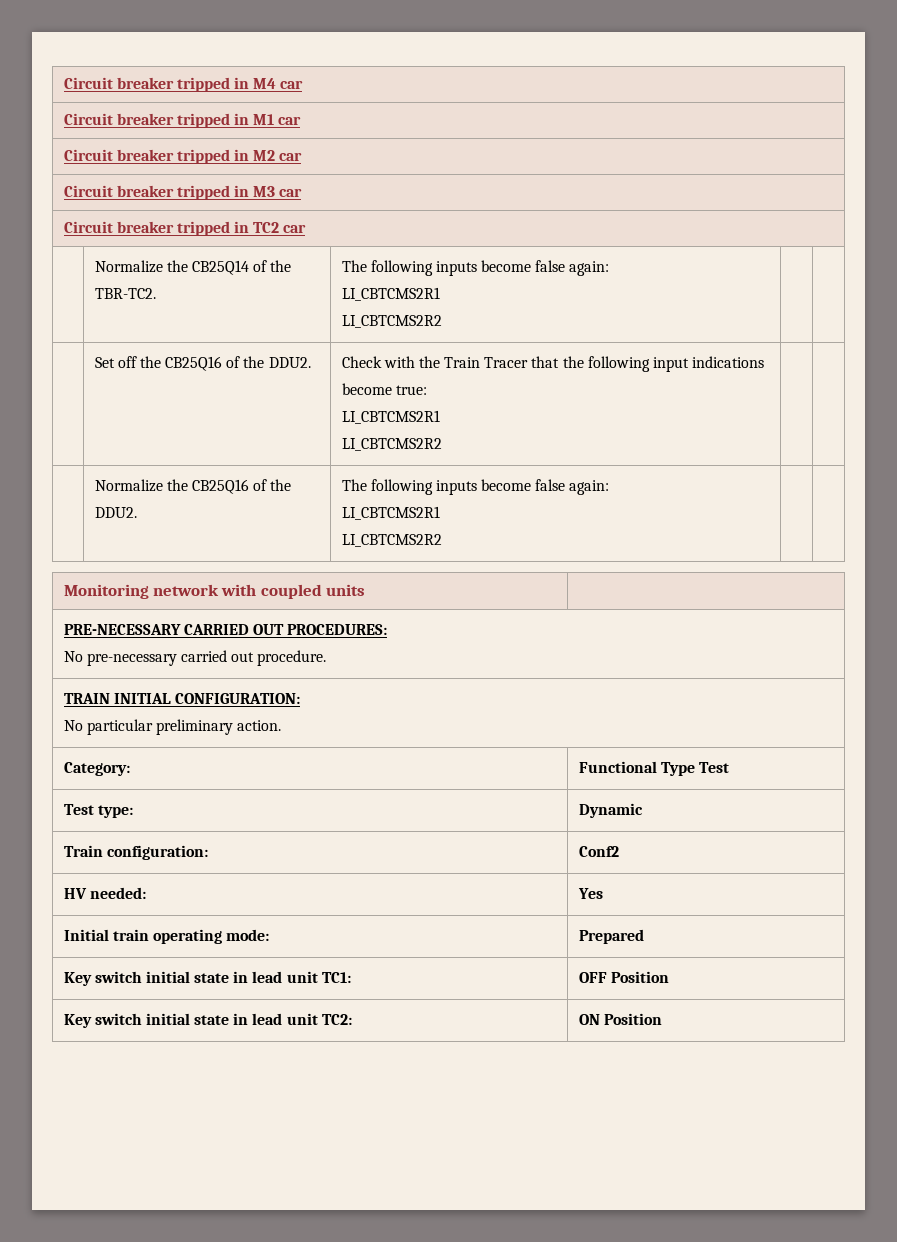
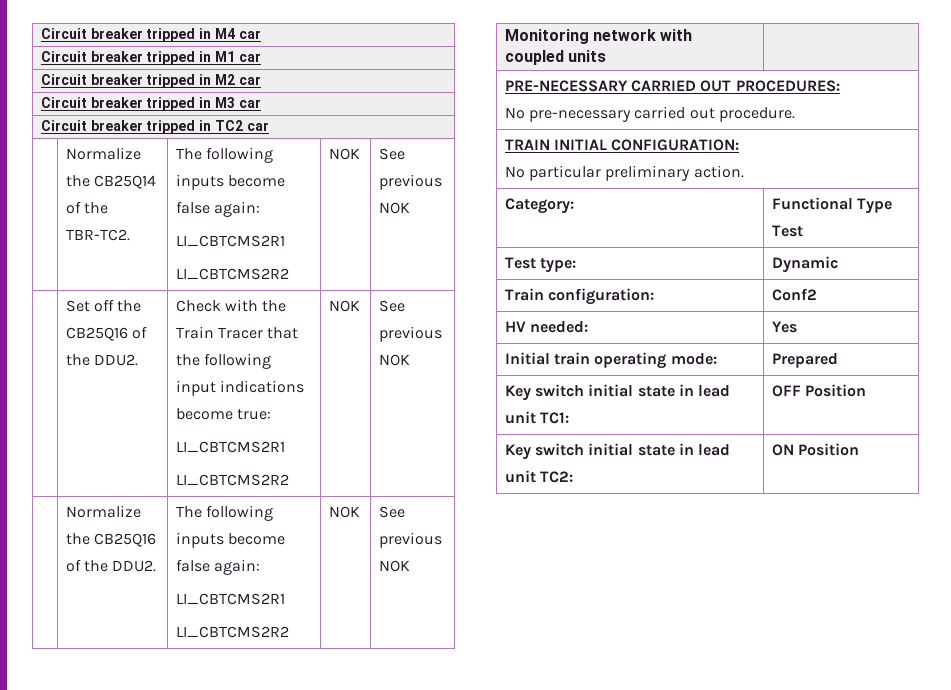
  | Normalize the CB25Q14 of the TBR-TC2. | The following inputs become false again:
  LI_CBTCMS2R1
- LI_CBTCMS2R2 | |
+ LI_CBTCMS2R2 | NOK | See previous NOK
  | Set off the CB25Q16 of the DDU2. | Check with the Train Tracer that the following input indications become true:
  LI_CBTCMS2R1
- LI_CBTCMS2R2 | |
+ LI_CBTCMS2R2 | NOK | See previous NOK
  | Normalize the CB25Q16 of the DDU2. | The following inputs become false again:
  LI_CBTCMS2R1
- LI_CBTCMS2R2 | |
+ LI_CBTCMS2R2 | NOK | See previous NOK

